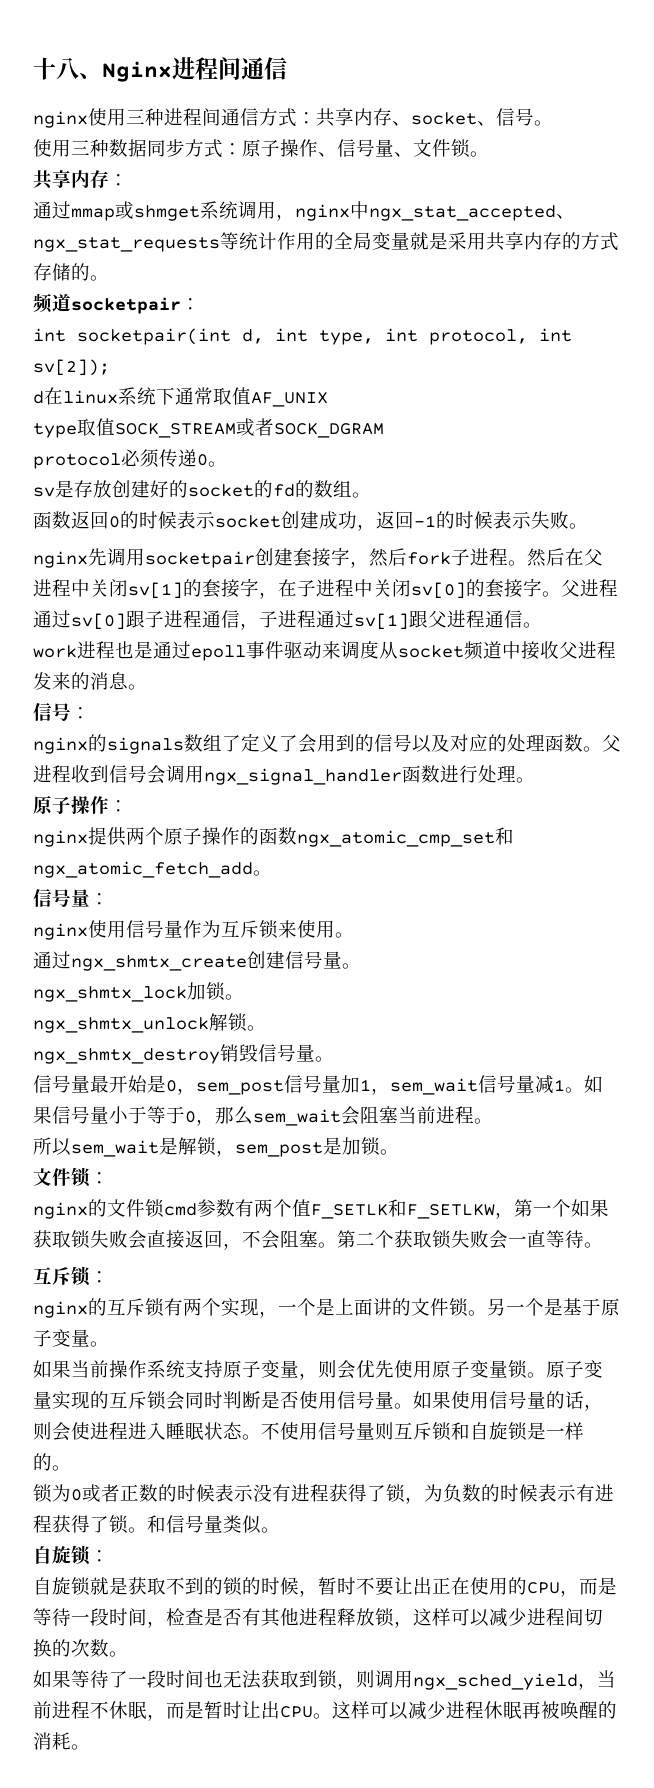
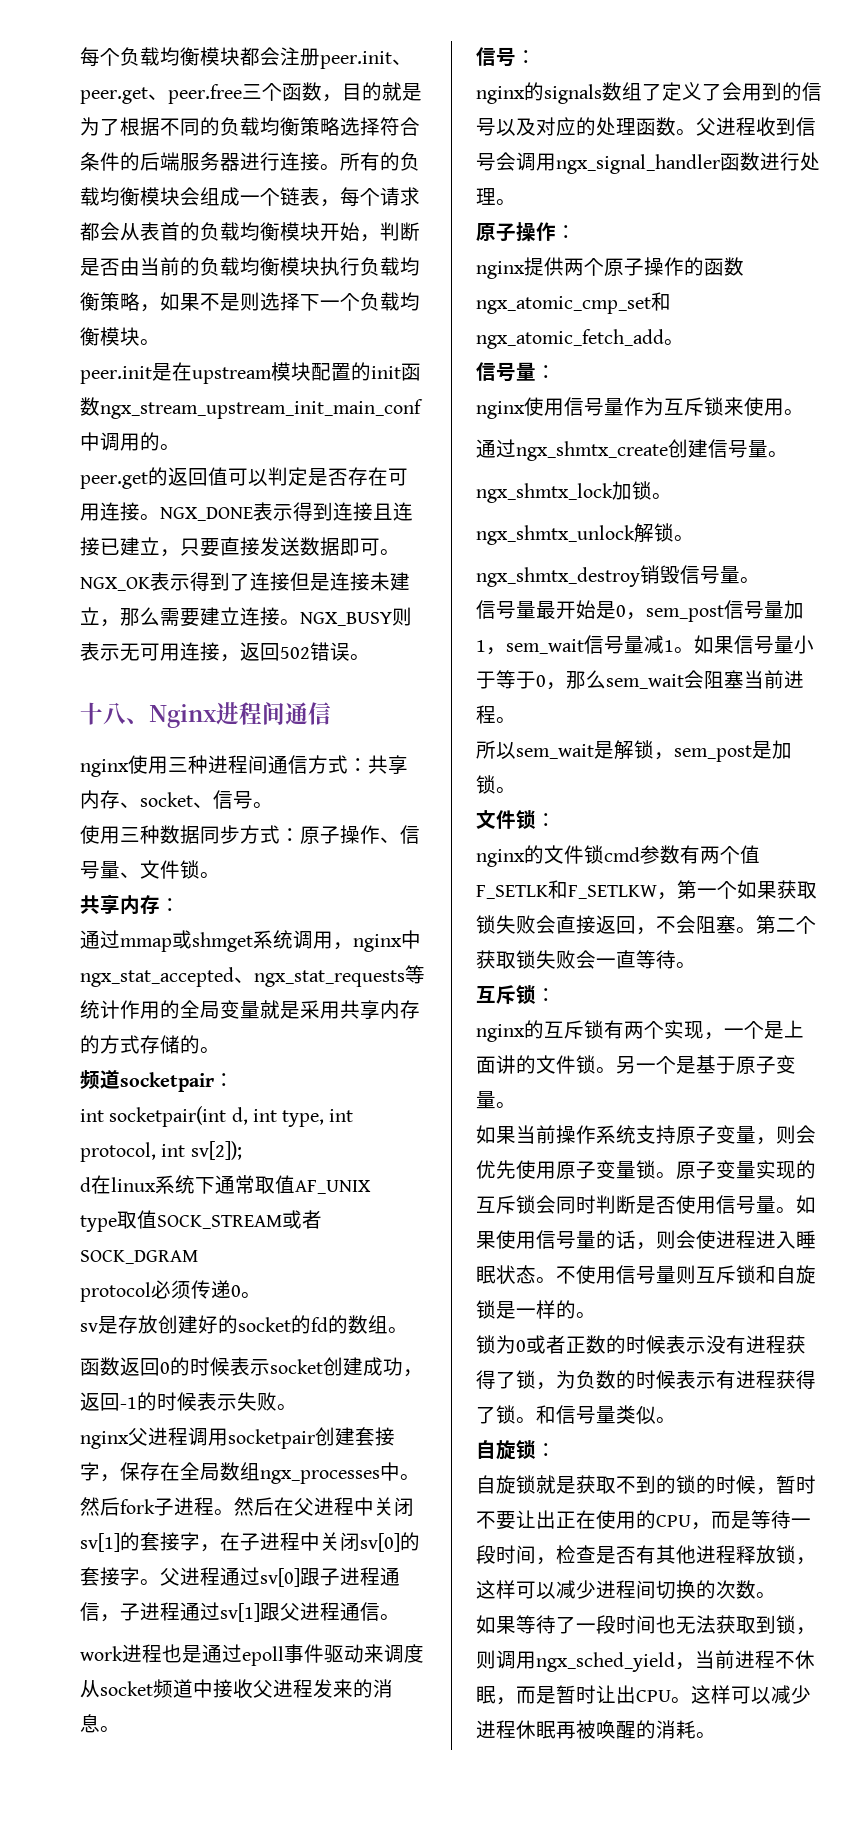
+ 每个负载均衡模块都会注册peer.init、peer.get、peer.free三个函数，目的就是为了根据不同的负载均衡策略选择符合条件的后端服务器进行连接。所有的负载均衡模块会组成一个链表，每个请求都会从表首的负载均衡模块开始，判断是否由当前的负载均衡模块执行负载均衡策略，如果不是则选择下一个负载均衡模块。
+ peer.init是在upstream模块配置的init函数ngx_stream_upstream_init_main_conf中调用的。
+ peer.get的返回值可以判定是否存在可用连接。NGX_DONE表示得到连接且连接已建立，只要直接发送数据即可。NGX_OK表示得到了连接但是连接未建立，那么需要建立连接。NGX_BUSY则表示无可用连接，返回502错误。
- nginx先调用socketpair创建套接字，然后fork子进程。
+ nginx父进程调用socketpair创建套接字，保存在全局数组ngx_processes中。然后fork子进程。

